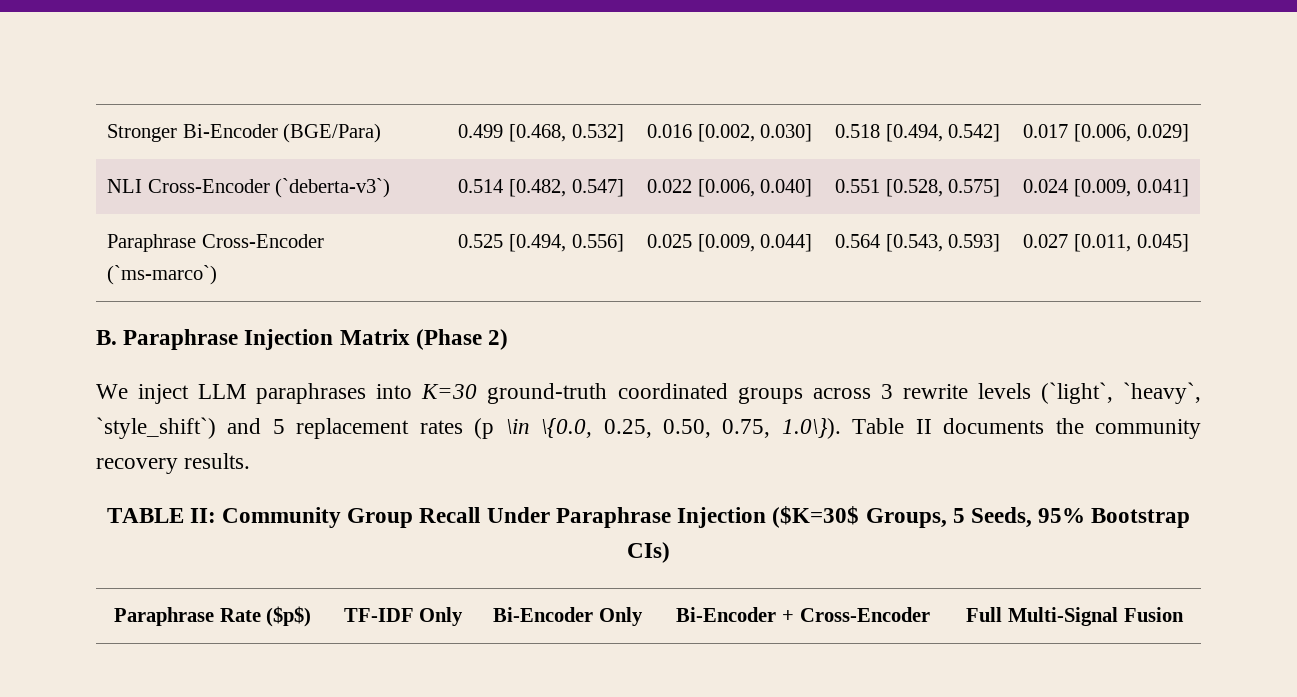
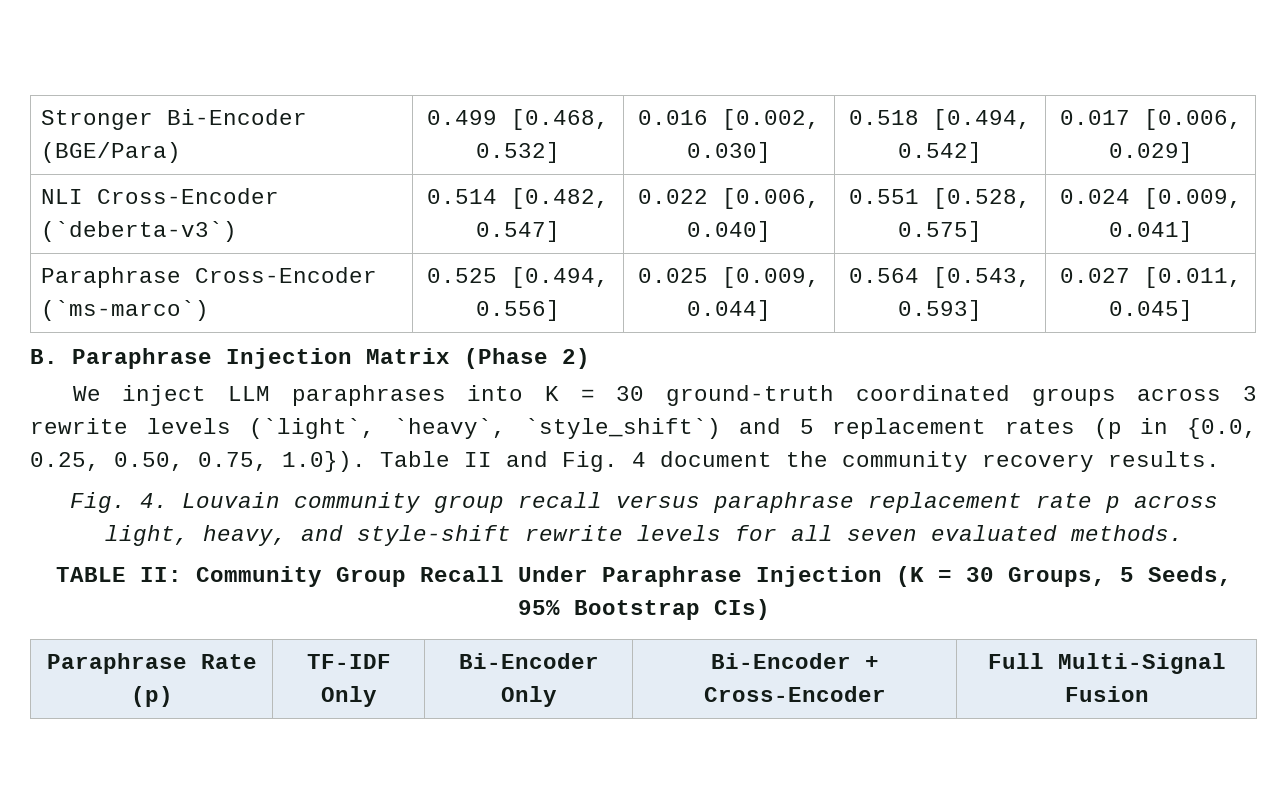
- We inject LLM paraphrases into K=30 ground-truth coordinated groups across 3 rewrite levels (`light`, `heavy`, `style_shift`) and 5 replacement rates (p \in \{0.0, 0.25, 0.50, 0.75, 1.0\}). Table II documents the community recovery results.
+ We inject LLM paraphrases into K = 30 ground-truth coordinated groups across 3 rewrite levels (`light`, `heavy`, `style_shift`) and 5 replacement rates (p in {0.0, 0.25, 0.50, 0.75, 1.0}). Table II and Fig. 4 document the community recovery results.
+ Fig. 4. Louvain community group recall versus paraphrase replacement rate p across light, heavy, and style-shift rewrite levels for all seven evaluated methods.
- TABLE II: Community Group Recall Under Paraphrase Injection ($K=30$ Groups, 5 Seeds, 95% Bootstrap CIs)
+ TABLE II: Community Group Recall Under Paraphrase Injection (K = 30 Groups, 5 Seeds, 95% Bootstrap CIs)
- Paraphrase Rate ($p$) | TF-IDF Only | Bi-Encoder Only | Bi-Encoder + Cross-Encoder | Full Multi-Signal Fusion
+ Paraphrase Rate (p) | TF-IDF Only | Bi-Encoder Only | Bi-Encoder + Cross-Encoder | Full Multi-Signal Fusion

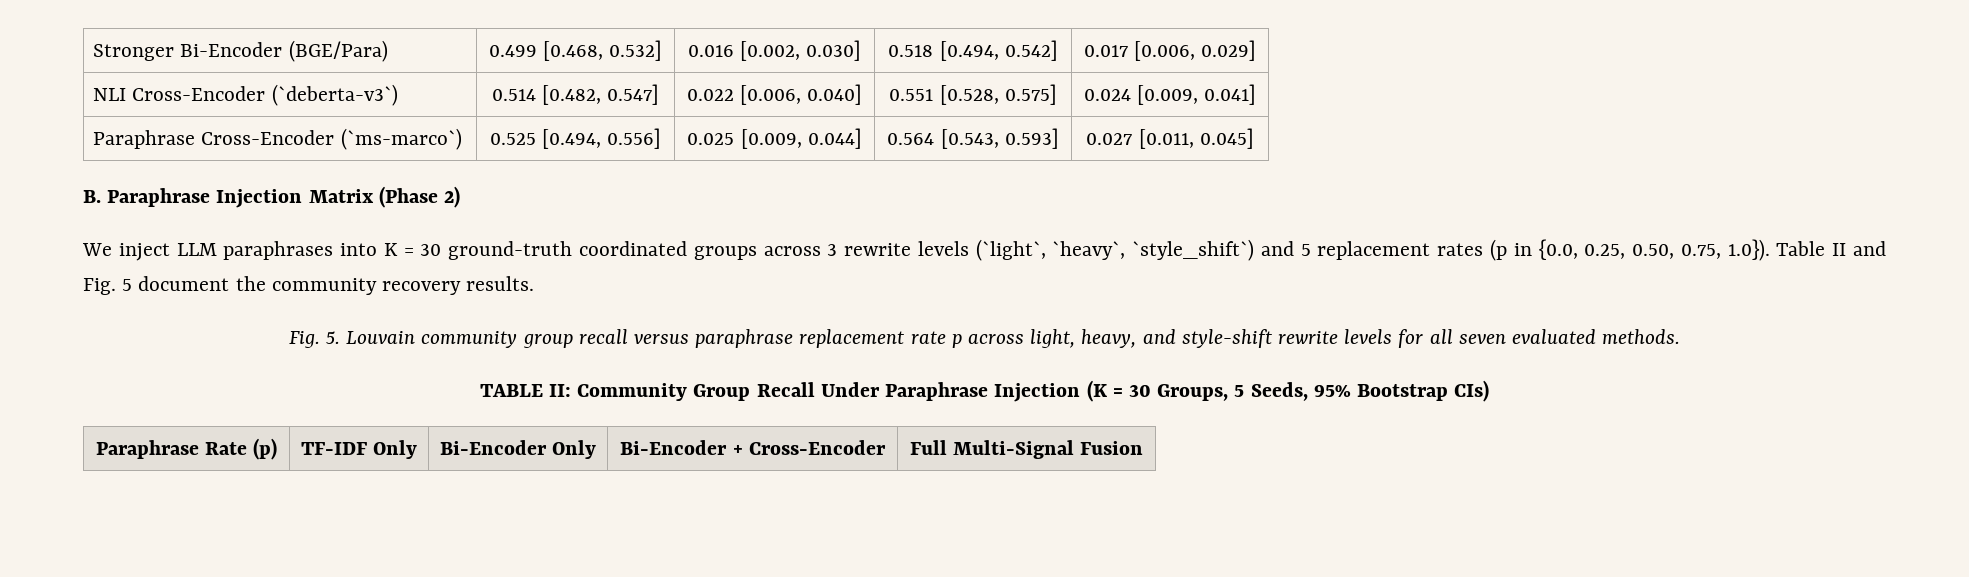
- We inject LLM paraphrases into K = 30 ground-truth coordinated groups across 3 rewrite levels (`light`, `heavy`, `style_shift`) and 5 replacement rates (p in {0.0, 0.25, 0.50, 0.75, 1.0}). Table II and Fig. 4 document the community recovery results.
+ We inject LLM paraphrases into K = 30 ground-truth coordinated groups across 3 rewrite levels (`light`, `heavy`, `style_shift`) and 5 replacement rates (p in {0.0, 0.25, 0.50, 0.75, 1.0}). Table II and Fig. 5 document the community recovery results.
- Fig. 4. Louvain community group recall versus paraphrase replacement rate p across light, heavy, and style-shift rewrite levels for all seven evaluated methods.
+ Fig. 5. Louvain community group recall versus paraphrase replacement rate p across light, heavy, and style-shift rewrite levels for all seven evaluated methods.

